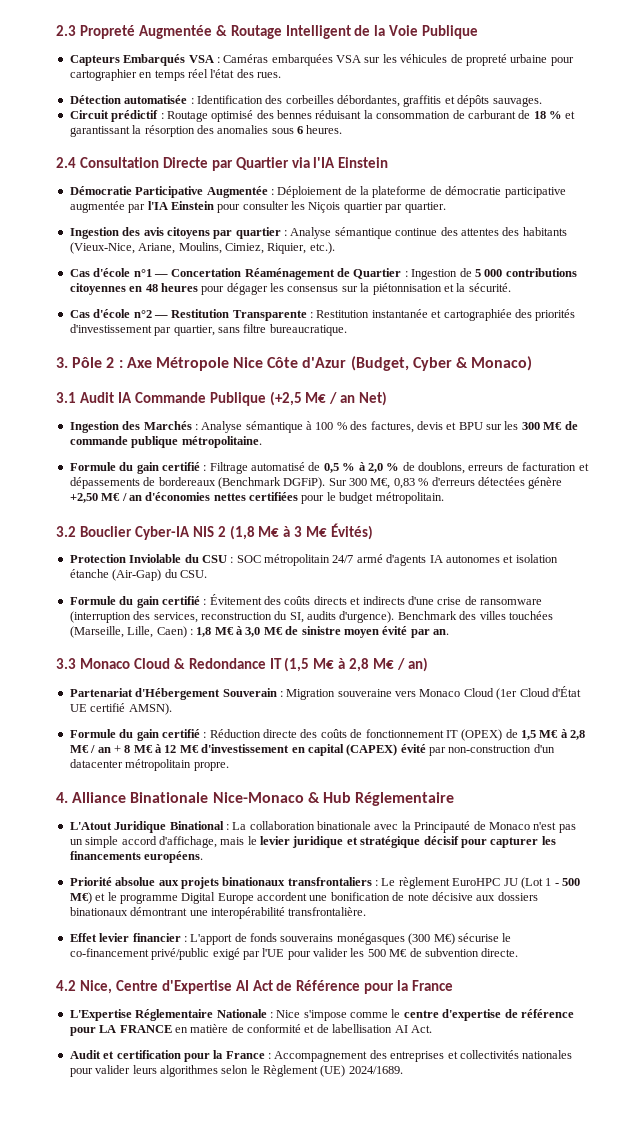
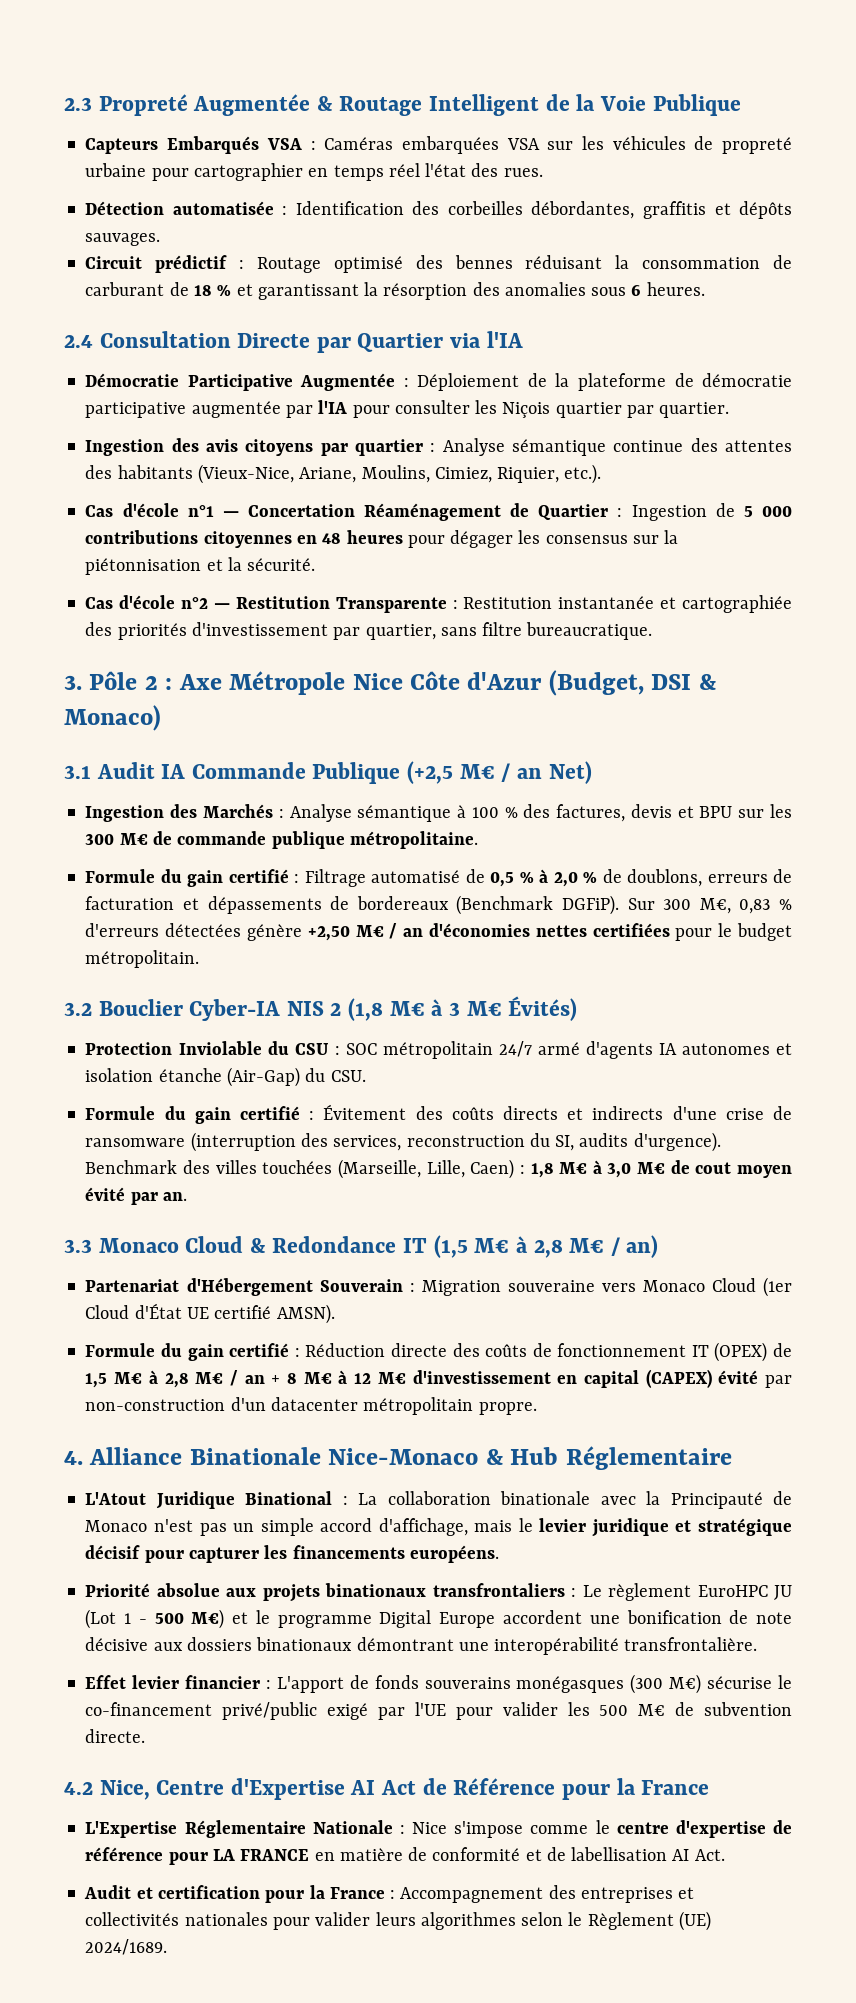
- 2.4 Consultation Directe par Quartier via l'IA Einstein
+ 2.4 Consultation Directe par Quartier via l'IA
- Démocratie Participative Augmentée : Déploiement de la plateforme de démocratie participative augmentée par l'IA Einstein pour consulter les Niçois quartier par quartier.
+ Démocratie Participative Augmentée : Déploiement de la plateforme de démocratie participative augmentée par l'IA pour consulter les Niçois quartier par quartier.
- 3. Pôle 2 : Axe Métropole Nice Côte d'Azur (Budget, Cyber & Monaco)
+ 3. Pôle 2 : Axe Métropole Nice Côte d'Azur (Budget, DSI & Monaco)
- Benchmark des villes touchées (Marseille, Lille, Caen) : 1,8 M€ à 3,0 M€ de sinistre moyen évité par an.
+ Benchmark des villes touchées (Marseille, Lille, Caen) : 1,8 M€ à 3,0 M€ de cout moyen évité par an.

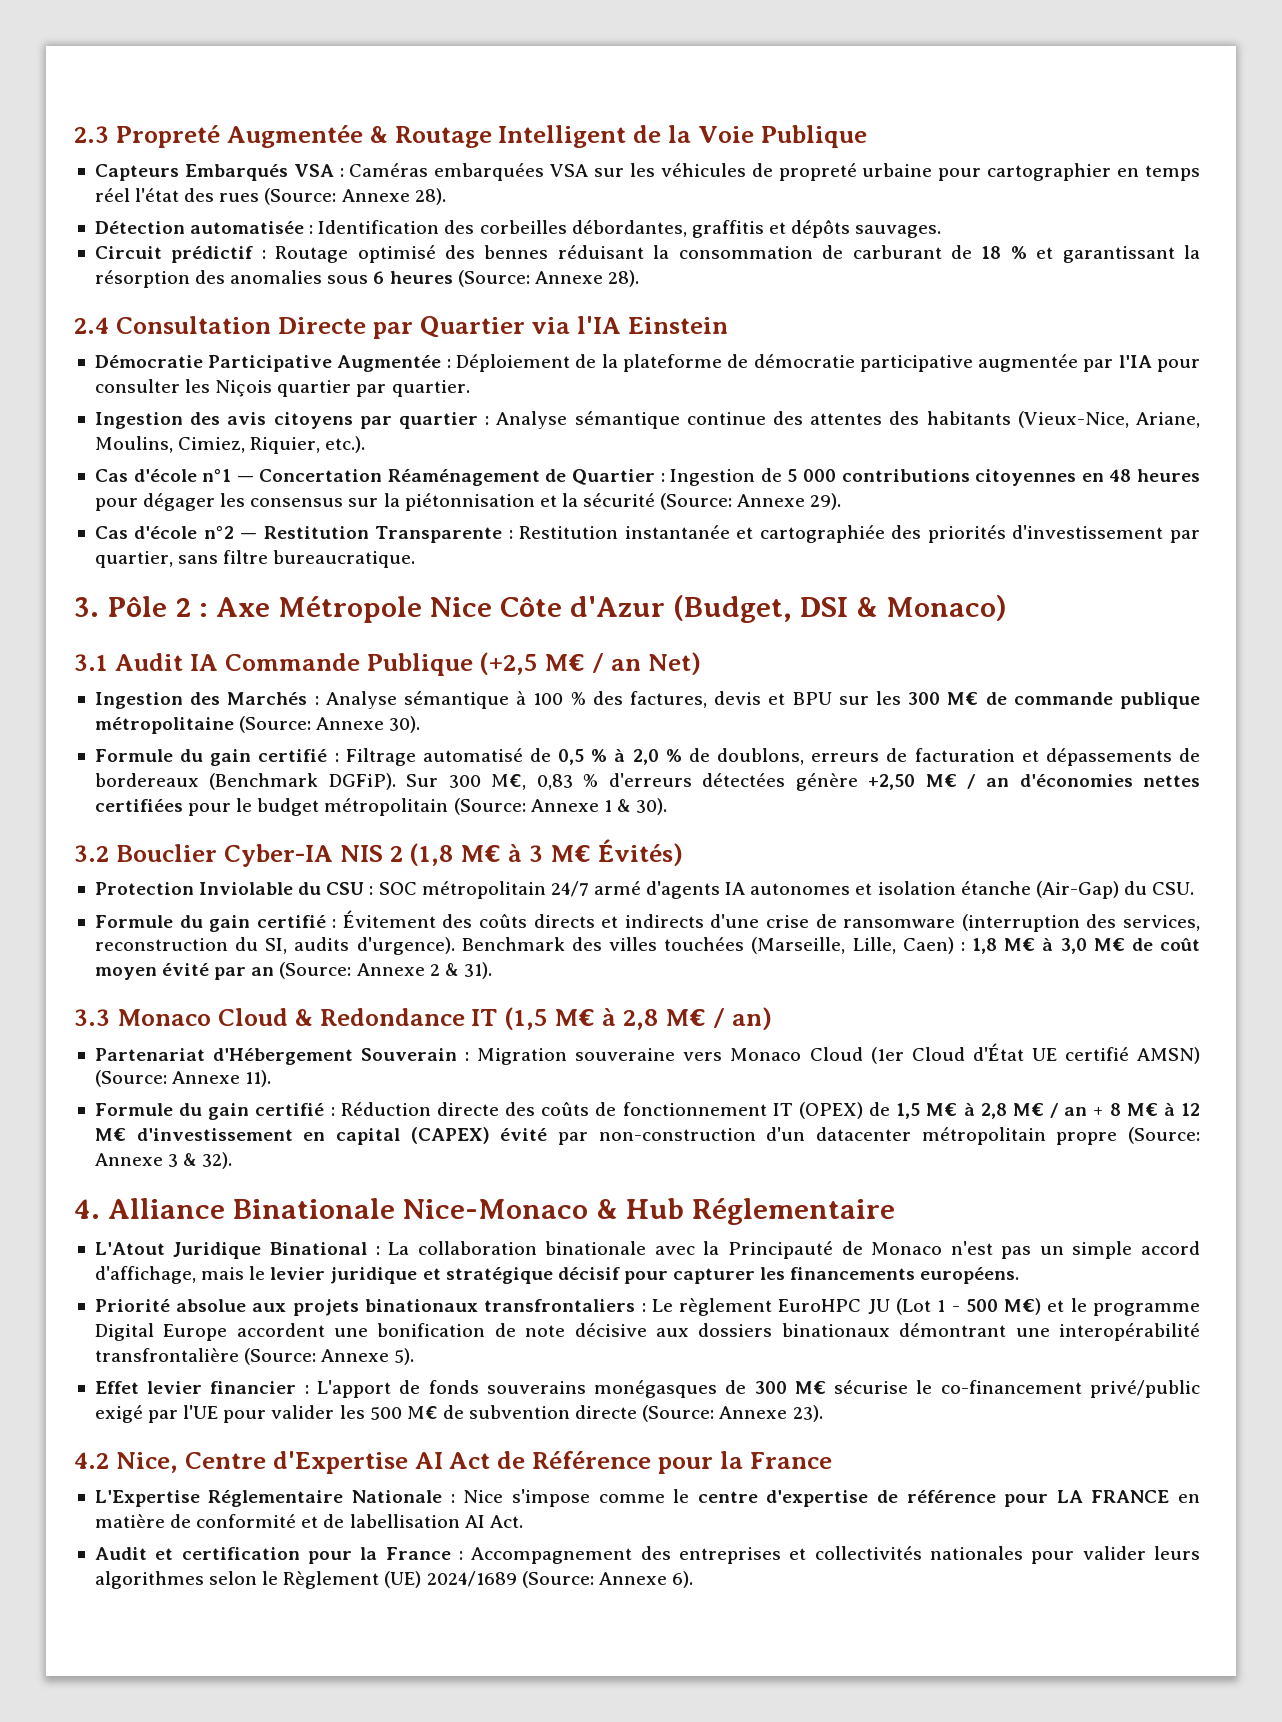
- Capteurs Embarqués VSA : Caméras embarquées VSA sur les véhicules de propreté urbaine pour cartographier en temps réel l'état des rues.
+ Capteurs Embarqués VSA : Caméras embarquées VSA sur les véhicules de propreté urbaine pour cartographier en temps réel l'état des rues (Source: Annexe 28).
- Circuit prédictif : Routage optimisé des bennes réduisant la consommation de carburant de 18 % et garantissant la résorption des anomalies sous 6 heures.
+ Circuit prédictif : Routage optimisé des bennes réduisant la consommation de carburant de 18 % et garantissant la résorption des anomalies sous 6 heures (Source: Annexe 28).
- 2.4 Consultation Directe par Quartier via l'IA
+ 2.4 Consultation Directe par Quartier via l'IA Einstein
- Cas d'école n°1 — Concertation Réaménagement de Quartier : Ingestion de 5 000 contributions citoyennes en 48 heures pour dégager les consensus sur la piétonnisation et la sécurité.
+ Cas d'école n°1 — Concertation Réaménagement de Quartier : Ingestion de 5 000 contributions citoyennes en 48 heures pour dégager les consensus sur la piétonnisation et la sécurité (Source: Annexe 29).
- Ingestion des Marchés : Analyse sémantique à 100 % des factures, devis et BPU sur les 300 M€ de commande publique métropolitaine.
+ Ingestion des Marchés : Analyse sémantique à 100 % des factures, devis et BPU sur les 300 M€ de commande publique métropolitaine (Source: Annexe 30).
- Sur 300 M€, 0,83 % d'erreurs détectées génère +2,50 M€ / an d'économies nettes certifiées pour le budget métropolitain.
+ Sur 300 M€, 0,83 % d'erreurs détectées génère +2,50 M€ / an d'économies nettes certifiées pour le budget métropolitain (Source: Annexe 1 & 30).
- Benchmark des villes touchées (Marseille, Lille, Caen) : 1,8 M€ à 3,0 M€ de cout moyen évité par an.
+ Benchmark des villes touchées (Marseille, Lille, Caen) : 1,8 M€ à 3,0 M€ de coût moyen évité par an (Source: Annexe 2 & 31).
- Partenariat d'Hébergement Souverain : Migration souveraine vers Monaco Cloud (1er Cloud d'État UE certifié AMSN).
+ Partenariat d'Hébergement Souverain : Migration souveraine vers Monaco Cloud (1er Cloud d'État UE certifié AMSN) (Source: Annexe 11).
- Formule du gain certifié : Réduction directe des coûts de fonctionnement IT (OPEX) de 1,5 M€ à 2,8 M€ / an + 8 M€ à 12 M€ d'investissement en capital (CAPEX) évité par non-construction d'un datacenter métropolitain propre.
+ Formule du gain certifié : Réduction directe des coûts de fonctionnement IT (OPEX) de 1,5 M€ à 2,8 M€ / an + 8 M€ à 12 M€ d'investissement en capital (CAPEX) évité par non-construction d'un datacenter métropolitain propre (Source: Annexe 3 & 32).
- Priorité absolue aux projets binationaux transfrontaliers : Le règlement EuroHPC JU (Lot 1 - 500 M€) et le programme Digital Europe accordent une bonification de note décisive aux dossiers binationaux démontrant une interopérabilité transfrontalière.
+ Priorité absolue aux projets binationaux transfrontaliers : Le règlement EuroHPC JU (Lot 1 - 500 M€) et le programme Digital Europe accordent une bonification de note décisive aux dossiers binationaux démontrant une interopérabilité transfrontalière (Source: Annexe 5).
- Effet levier financier : L'apport de fonds souverains monégasques (300 M€) sécurise le co-financement privé/public exigé par l'UE pour valider les 500 M€ de subvention directe.
+ Effet levier financier : L'apport de fonds souverains monégasques de 300 M€ sécurise le co-financement privé/public exigé par l'UE pour valider les 500 M€ de subvention directe (Source: Annexe 23).
- Audit et certification pour la France : Accompagnement des entreprises et collectivités nationales pour valider leurs algorithmes selon le Règlement (UE) 2024/1689.
+ Audit et certification pour la France : Accompagnement des entreprises et collectivités nationales pour valider leurs algorithmes selon le Règlement (UE) 2024/1689 (Source: Annexe 6).

